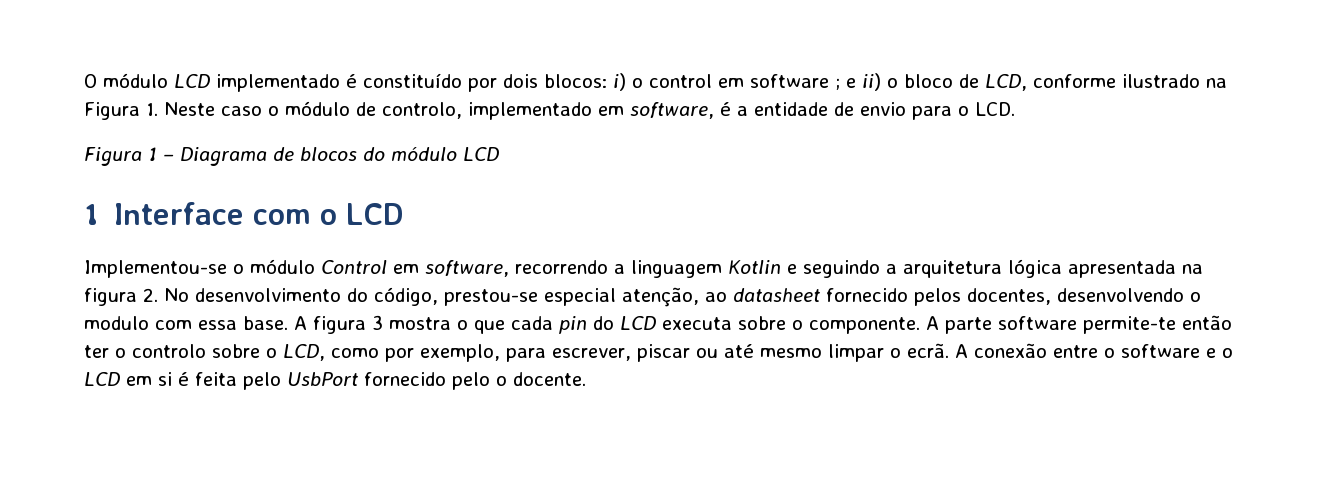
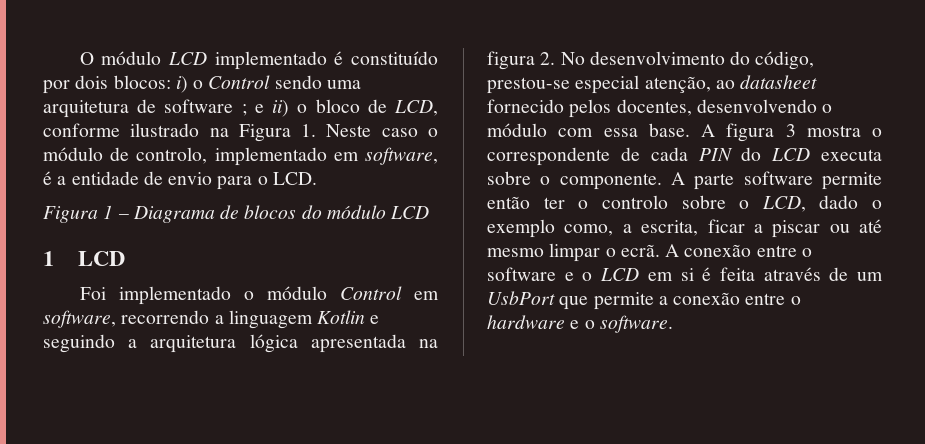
- O módulo LCD implementado é constituído por dois blocos: i) o control em software ; e ii) o bloco de LCD, conforme ilustrado na Figura 1. Neste caso o módulo de controlo, implementado em software, é a entidade de envio para o LCD.
+ O módulo LCD implementado é constituído por dois blocos: i) o Control sendo uma arquitetura de software ; e ii) o bloco de LCD, conforme ilustrado na Figura 1. Neste caso o módulo de controlo, implementado em software, é a entidade de envio para o LCD.
- 1 Interface com o LCD
- Implementou-se o módulo Control em software, recorrendo a linguagem Kotlin e seguindo a arquitetura lógica apresentada na figura 2. No desenvolvimento do código, prestou-se especial atenção, ao datasheet fornecido pelos docentes, desenvolvendo o modulo com essa base.
+ 1 LCD
+ Foi implementado o módulo Control em software, recorrendo a linguagem Kotlin e seguindo a arquitetura lógica apresentada na figura 2. No desenvolvimento do código, prestou-se especial atenção, ao datasheet fornecido pelos docentes, desenvolvendo o módulo com essa base.
- A figura 3 mostra o que cada pin do LCD executa sobre o componente.
+ A figura 3 mostra o correspondente de cada PIN do LCD executa sobre o componente.
- A parte software permite-te então ter o controlo sobre o LCD, como por exemplo, para escrever, piscar ou até mesmo limpar o ecrã.
+ A parte software permite então ter o controlo sobre o LCD, dado o exemplo como, a escrita, ficar a piscar ou até mesmo limpar o ecrã.
- A conexão entre o software e o LCD em si é feita pelo UsbPort fornecido pelo o docente.
+ A conexão entre o software e o LCD em si é feita através de um UsbPort que permite a conexão entre o hardware e o software.

